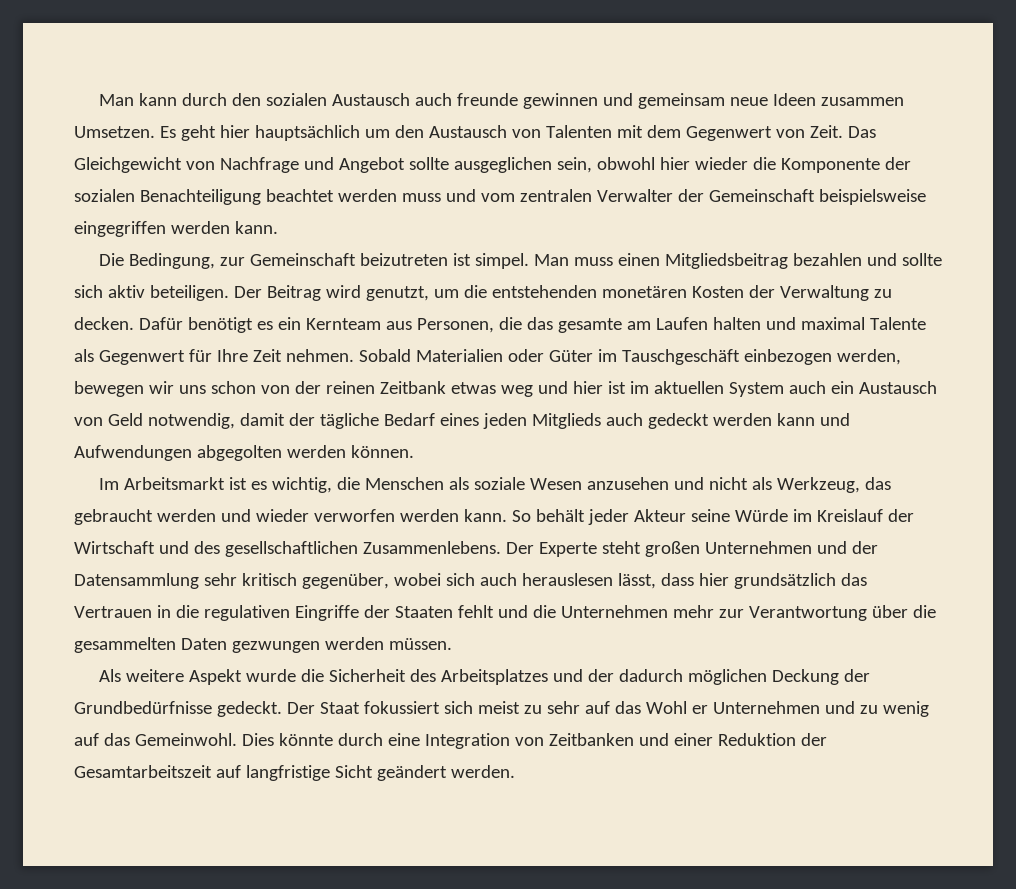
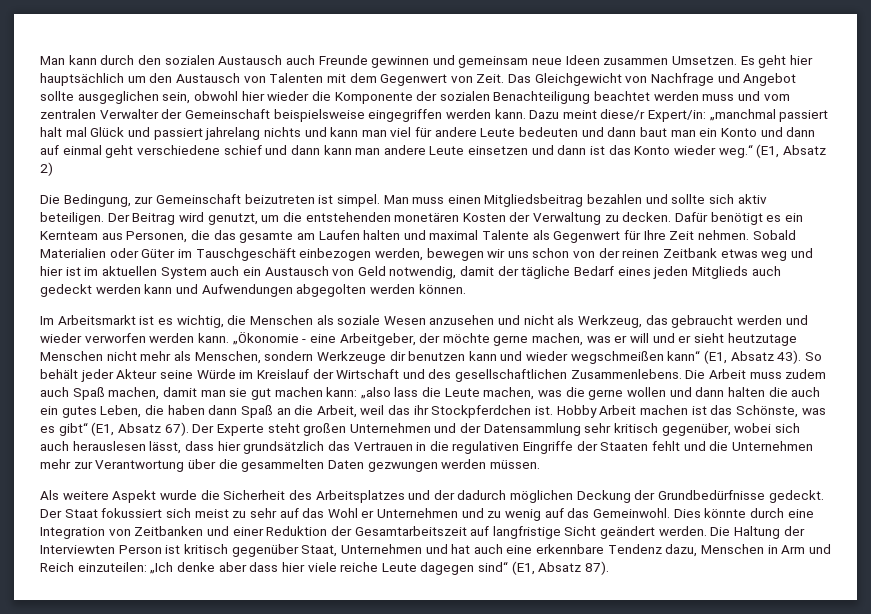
- Man kann durch den sozialen Austausch auch freunde gewinnen und gemeinsam neue Ideen zusammen Umsetzen.
+ Man kann durch den sozialen Austausch auch Freunde gewinnen und gemeinsam neue Ideen zusammen Umsetzen.
+ Dazu meint diese/r Expert/in: „manchmal passiert halt mal Glück und passiert jahrelang nichts und kann man viel für andere Leute bedeuten und dann baut man ein Konto und dann auf einmal geht verschiedene schief und dann kann man andere Leute einsetzen und dann ist das Konto wieder weg.“ (E1, Absatz 2)
+ „Ökonomie - eine Arbeitgeber, der möchte gerne machen, was er will und er sieht heutzutage Menschen nicht mehr als Menschen, sondern Werkzeuge dir benutzen kann und wieder wegschmeißen kann“ (E1, Absatz 43).
+ Die Arbeit muss zudem auch Spaß machen, damit man sie gut machen kann: „also lass die Leute machen, was die gerne wollen und dann halten die auch ein gutes Leben, die haben dann Spaß an die Arbeit, weil das ihr Stockpferdchen ist. Hobby Arbeit machen ist das Schönste, was es gibt“ (E1, Absatz 67).
+ Die Haltung der Interviewten Person ist kritisch gegenüber Staat, Unternehmen und hat auch eine erkennbare Tendenz dazu, Menschen in Arm und Reich einzuteilen: „Ich denke aber dass hier viele reiche Leute dagegen sind“ (E1, Absatz 87).

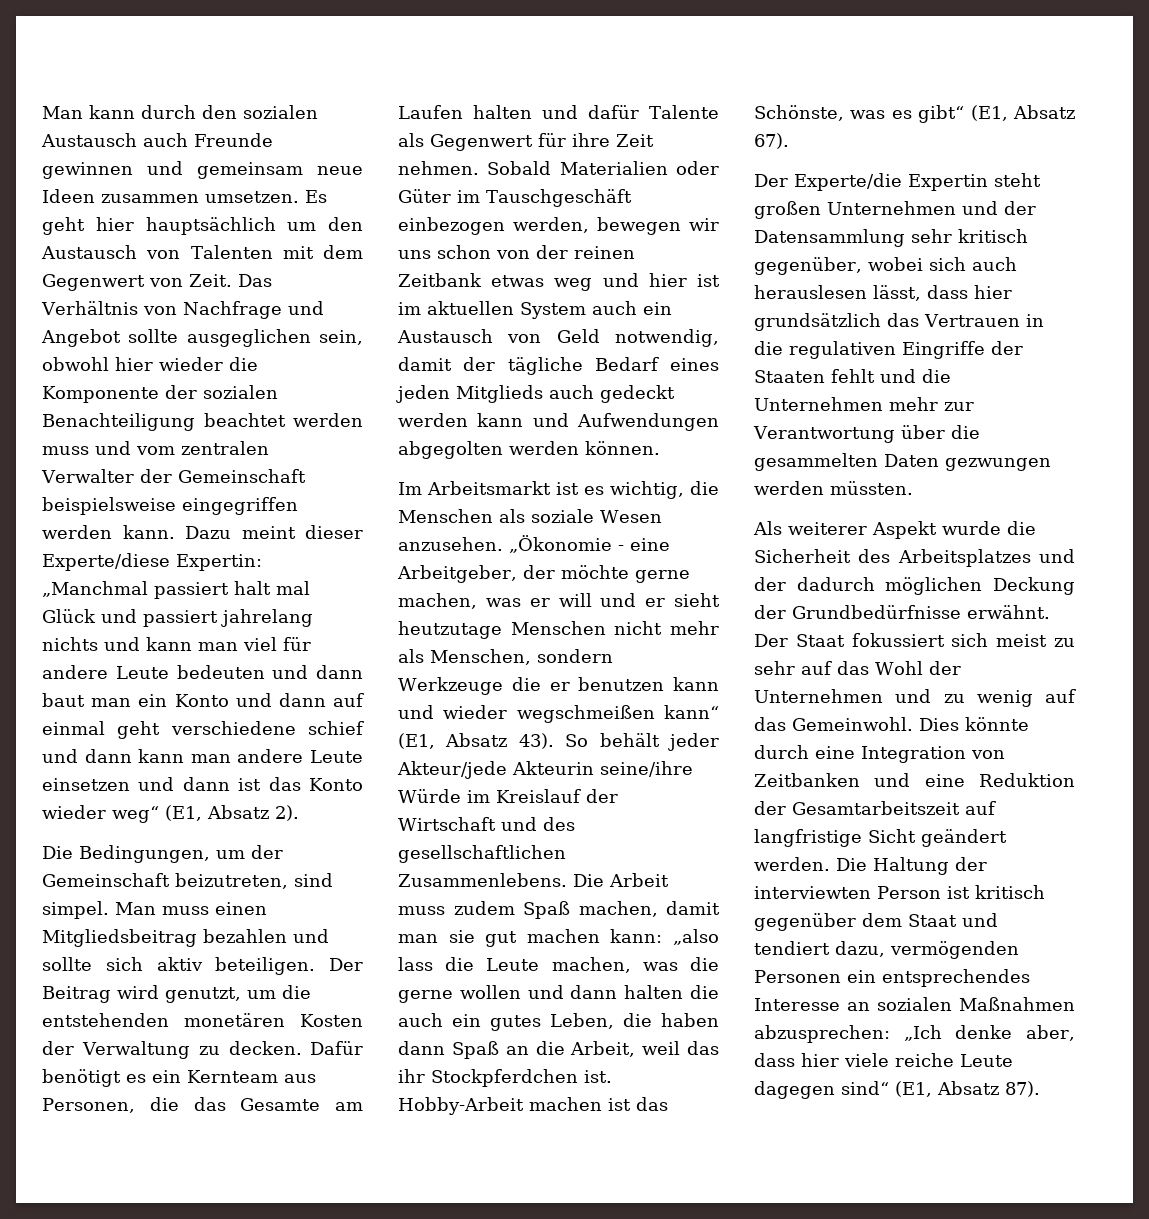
- Man kann durch den sozialen Austausch auch Freunde gewinnen und gemeinsam neue Ideen zusammen Umsetzen.
+ Man kann durch den sozialen Austausch auch Freunde gewinnen und gemeinsam neue Ideen zusammen umsetzen.
- Das Gleichgewicht von Nachfrage und Angebot sollte ausgeglichen sein, obwohl hier wieder die Komponente der sozialen Benachteiligung beachtet werden muss und vom zentralen Verwalter der Gemeinschaft beispielsweise eingegriffen werden kann.
+ Das Verhältnis von Nachfrage und Angebot sollte ausgeglichen sein, obwohl hier wieder die Komponente der sozialen Benachteiligung beachtet werden muss und vom zentralen Verwalter der Gemeinschaft beispielsweise eingegriffen werden kann.
- Dazu meint diese/r Expert/in: „manchmal passiert halt mal Glück und passiert jahrelang nichts und kann man viel für andere Leute bedeuten und dann baut man ein Konto und dann auf einmal geht verschiedene schief und dann kann man andere Leute einsetzen und dann ist das Konto wieder weg.“ (E1, Absatz 2)
- Die Bedingung, zur Gemeinschaft beizutreten ist simpel.
+ Dazu meint dieser Experte/diese Expertin: „Manchmal passiert halt mal Glück und passiert jahrelang nichts und kann man viel für andere Leute bedeuten und dann baut man ein Konto und dann auf einmal geht verschiedene schief und dann kann man andere Leute einsetzen und dann ist das Konto wieder weg“ (E1, Absatz 2).
+ Die Bedingungen, um der Gemeinschaft beizutreten, sind simpel.
- Dafür benötigt es ein Kernteam aus Personen, die das gesamte am Laufen halten und maximal Talente als Gegenwert für Ihre Zeit nehmen.
+ Dafür benötigt es ein Kernteam aus Personen, die das Gesamte am Laufen halten und dafür Talente als Gegenwert für ihre Zeit nehmen.
- Im Arbeitsmarkt ist es wichtig, die Menschen als soziale Wesen anzusehen und nicht als Werkzeug, das gebraucht werden und wieder verworfen werden kann.
+ Im Arbeitsmarkt ist es wichtig, die Menschen als soziale Wesen anzusehen.
- „Ökonomie - eine Arbeitgeber, der möchte gerne machen, was er will und er sieht heutzutage Menschen nicht mehr als Menschen, sondern Werkzeuge dir benutzen kann und wieder wegschmeißen kann“ (E1, Absatz 43).
+ „Ökonomie - eine Arbeitgeber, der möchte gerne machen, was er will und er sieht heutzutage Menschen nicht mehr als Menschen, sondern Werkzeuge die er benutzen kann und wieder wegschmeißen kann“ (E1, Absatz 43).
- So behält jeder Akteur seine Würde im Kreislauf der Wirtschaft und des gesellschaftlichen Zusammenlebens.
+ So behält jeder Akteur/jede Akteurin seine/ihre Würde im Kreislauf der Wirtschaft und des gesellschaftlichen Zusammenlebens.
- Die Arbeit muss zudem auch Spaß machen, damit man sie gut machen kann: „also lass die Leute machen, was die gerne wollen und dann halten die auch ein gutes Leben, die haben dann Spaß an die Arbeit, weil das ihr Stockpferdchen ist.
+ Die Arbeit muss zudem Spaß machen, damit man sie gut machen kann: „also lass die Leute machen, was die gerne wollen und dann halten die auch ein gutes Leben, die haben dann Spaß an die Arbeit, weil das ihr Stockpferdchen ist.
- Hobby Arbeit machen ist das Schönste, was es gibt“ (E1, Absatz 67). Der Experte steht großen Unternehmen und der Datensammlung sehr kritisch gegenüber, wobei sich auch herauslesen lässt, dass hier grundsätzlich das Vertrauen in die regulativen Eingriffe der Staaten fehlt und die Unternehmen mehr zur Verantwortung über die gesammelten Daten gezwungen werden müssen.
+ Hobby-Arbeit machen ist das Schönste, was es gibt“ (E1, Absatz 67).
+ Der Experte/die Expertin steht großen Unternehmen und der Datensammlung sehr kritisch gegenüber, wobei sich auch herauslesen lässt, dass hier grundsätzlich das Vertrauen in die regulativen Eingriffe der Staaten fehlt und die Unternehmen mehr zur Verantwortung über die gesammelten Daten gezwungen werden müssten.
- Als weitere Aspekt wurde die Sicherheit des Arbeitsplatzes und der dadurch möglichen Deckung der Grundbedürfnisse gedeckt.
+ Als weiterer Aspekt wurde die Sicherheit des Arbeitsplatzes und der dadurch möglichen Deckung der Grundbedürfnisse erwähnt.
- Der Staat fokussiert sich meist zu sehr auf das Wohl er Unternehmen und zu wenig auf das Gemeinwohl.
+ Der Staat fokussiert sich meist zu sehr auf das Wohl der Unternehmen und zu wenig auf das Gemeinwohl.
- Dies könnte durch eine Integration von Zeitbanken und einer Reduktion der Gesamtarbeitszeit auf langfristige Sicht geändert werden.
+ Dies könnte durch eine Integration von Zeitbanken und eine Reduktion der Gesamtarbeitszeit auf langfristige Sicht geändert werden.
- Die Haltung der Interviewten Person ist kritisch gegenüber Staat, Unternehmen und hat auch eine erkennbare Tendenz dazu, Menschen in Arm und Reich einzuteilen: „Ich denke aber dass hier viele reiche Leute dagegen sind“ (E1, Absatz 87).
+ Die Haltung der interviewten Person ist kritisch gegenüber dem Staat und tendiert dazu, vermögenden Personen ein entsprechendes Interesse an sozialen Maßnahmen abzusprechen: „Ich denke aber, dass hier viele reiche Leute dagegen sind“ (E1, Absatz 87).

